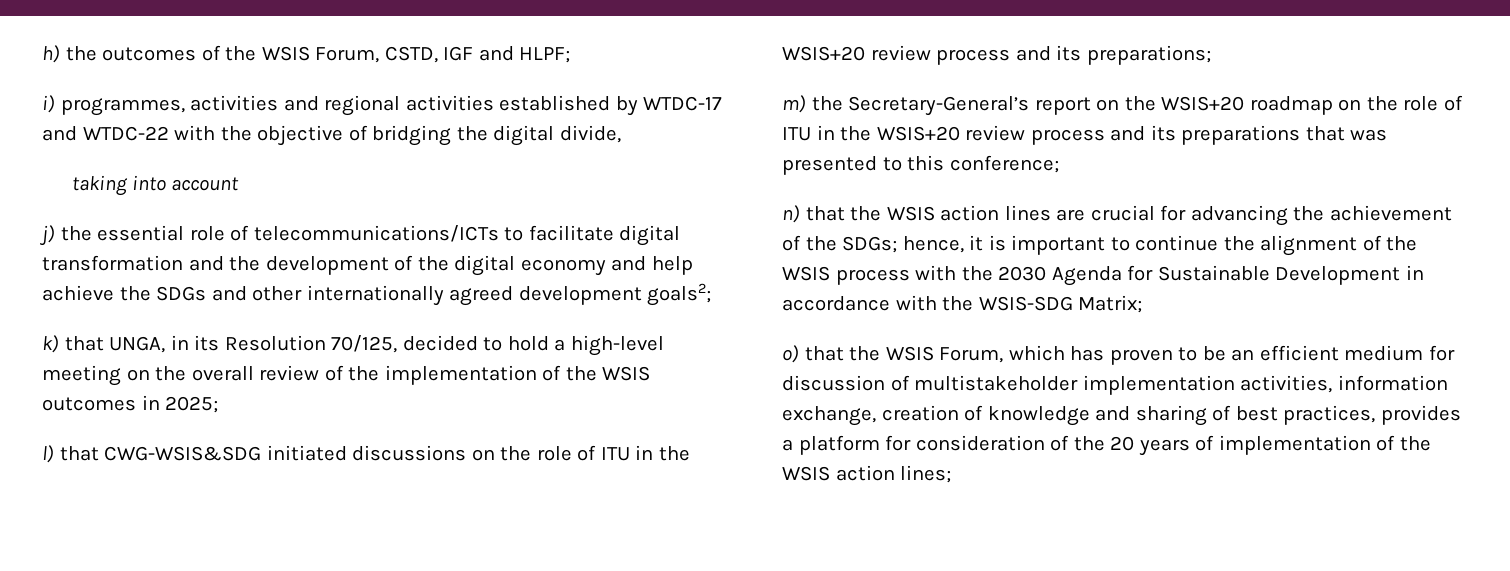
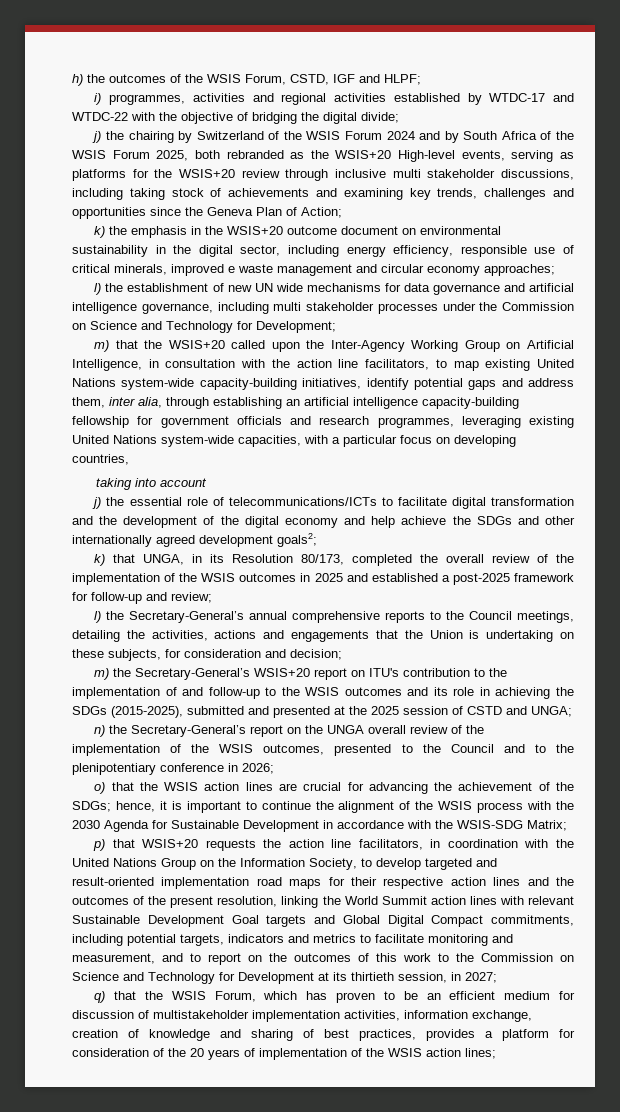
- i) programmes, activities and regional activities established by WTDC-17 and WTDC-22 with the objective of bridging the digital divide,
+ i) programmes, activities and regional activities established by WTDC-17 and WTDC-22 with the objective of bridging the digital divide;
+ j) the chairing by Switzerland of the WSIS Forum 2024 and by South Africa of the WSIS Forum 2025, both rebranded as the WSIS+20 High-level events, serving as platforms for the WSIS+20 review through inclusive multi stakeholder discussions, including taking stock of achievements and examining key trends, challenges and opportunities since the Geneva Plan of Action;
+ k) the emphasis in the WSIS+20 outcome document on environmental sustainability in the digital sector, including energy efficiency, responsible use of critical minerals, improved e waste management and circular economy approaches;
+ l) the establishment of new UN wide mechanisms for data governance and artificial intelligence governance, including multi stakeholder processes under the Commission on Science and Technology for Development;
+ m) that the WSIS+20 called upon the Inter-Agency Working Group on Artificial Intelligence, in consultation with the action line facilitators, to map existing United Nations system-wide capacity-building initiatives, identify potential gaps and address them, inter alia, through establishing an artificial intelligence capacity-building fellowship for government officials and research programmes, leveraging existing United Nations system-wide capacities, with a particular focus on developing countries,
- k) that UNGA, in its Resolution 70/125, decided to hold a high-level meeting on the overall review of the implementation of the WSIS outcomes in 2025;
- l) that CWG-WSIS&SDG initiated discussions on the role of ITU in the WSIS+20 review process and its preparations;
- m) the Secretary-General’s report on the WSIS+20 roadmap on the role of ITU in the WSIS+20 review process and its preparations that was presented to this conference;
- n) that the WSIS action lines are crucial for advancing the achievement of the SDGs;
+ k) that UNGA, in its Resolution 80/173, completed the overall review of the implementation of the WSIS outcomes in 2025 and established a post-2025 framework for follow-up and review;
+ l) the Secretary-General’s annual comprehensive reports to the Council meetings, detailing the activities, actions and engagements that the Union is undertaking on these subjects, for consideration and decision;
+ m) the Secretary-General’s WSIS+20 report on ITU's contribution to the implementation of and follow-up to the WSIS outcomes and its role in achieving the SDGs (2015-2025), submitted and presented at the 2025 session of CSTD and UNGA;
+ n) the Secretary-General’s report on the UNGA overall review of the implementation of the WSIS outcomes, presented to the Council and to the plenipotentiary conference in 2026;
+ o) that the WSIS action lines are crucial for advancing the achievement of the SDGs;
- o) that the WSIS Forum, which has proven to be an efficient medium for discussion of multistakeholder implementation activities, information exchange, creation of knowledge and sharing of best practices, provides a platform for consideration of the 20 years of implementation of the WSIS action lines;
+ p) that WSIS+20 requests the action line facilitators, in coordination with the United Nations Group on the Information Society, to develop targeted and result-oriented implementation road maps for their respective action lines and the outcomes of the present resolution, linking the World Summit action lines with relevant Sustainable Development Goal targets and Global Digital Compact commitments, including potential targets, indicators and metrics to facilitate monitoring and measurement, and to report on the outcomes of this work to the Commission on Science and Technology for Development at its thirtieth session, in 2027;
+ q) that the WSIS Forum, which has proven to be an efficient medium for discussion of multistakeholder implementation activities, information exchange, creation of knowledge and sharing of best practices, provides a platform for consideration of the 20 years of implementation of the WSIS action lines;

